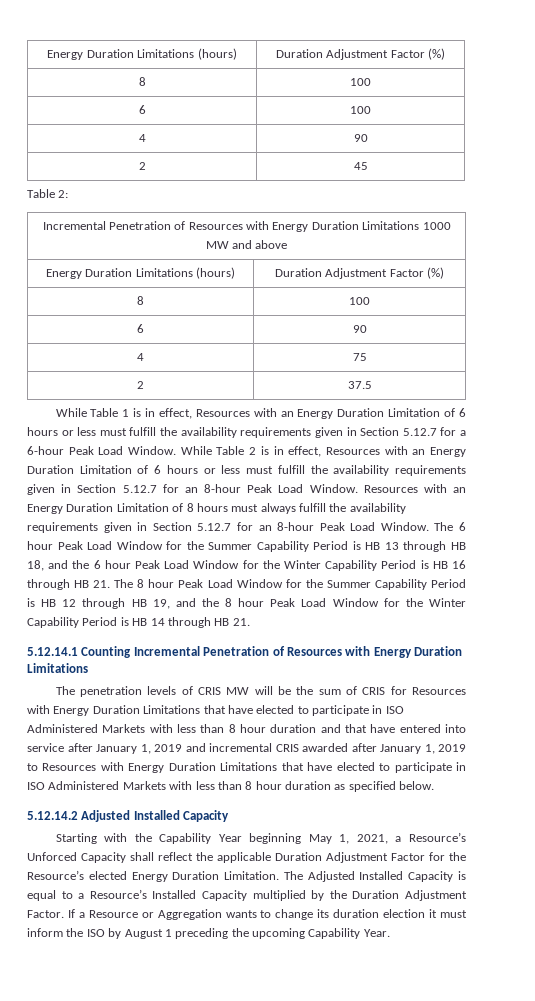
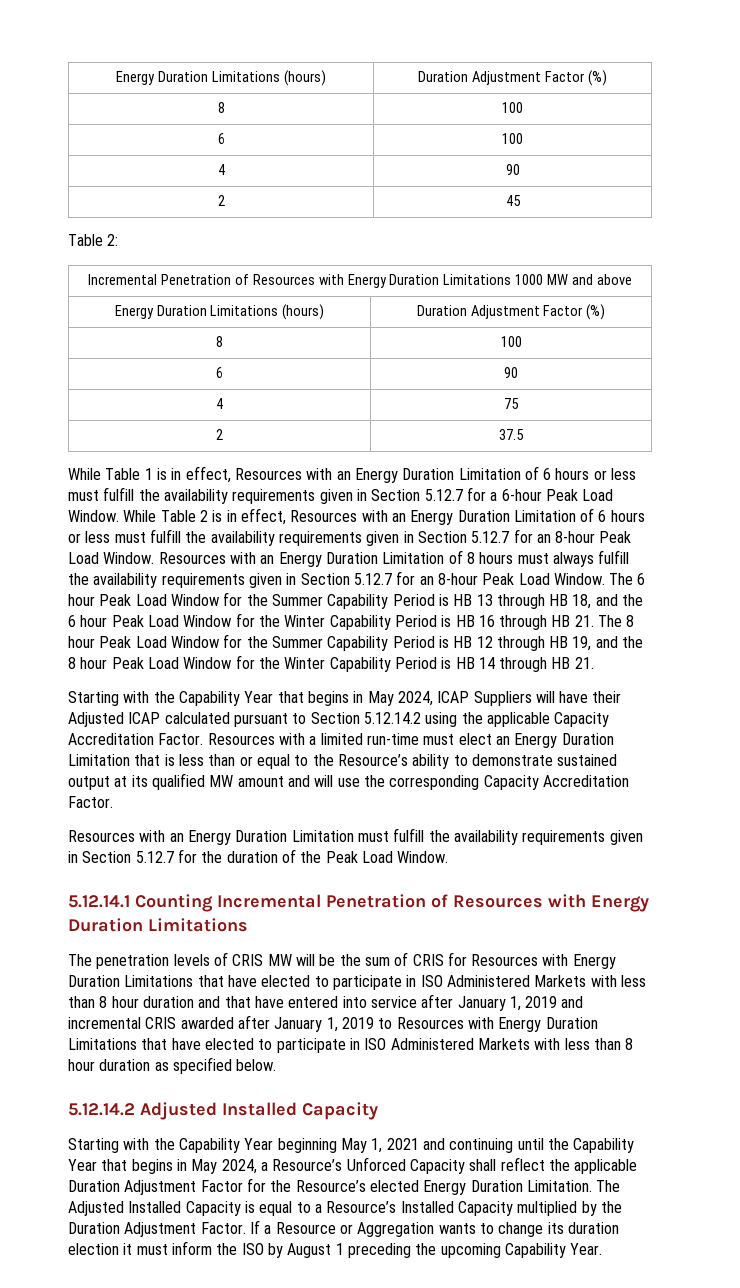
+ Starting with the Capability Year that begins in May 2024, ICAP Suppliers will have their Adjusted ICAP calculated pursuant to Section 5.12.14.2 using the applicable Capacity Accreditation Factor. Resources with a limited run-time must elect an Energy Duration Limitation that is less than or equal to the Resource’s ability to demonstrate sustained output at its qualified MW amount and will use the corresponding Capacity Accreditation Factor.
+ Resources with an Energy Duration Limitation must fulfill the availability requirements given in Section 5.12.7 for the duration of the Peak Load Window.
- Starting with the Capability Year beginning May 1, 2021, a Resource’s Unforced Capacity shall reflect the applicable Duration Adjustment Factor for the Resource’s elected Energy Duration Limitation.
+ Starting with the Capability Year beginning May 1, 2021 and continuing until the Capability Year that begins in May 2024, a Resource’s Unforced Capacity shall reflect the applicable Duration Adjustment Factor for the Resource’s elected Energy Duration Limitation.

